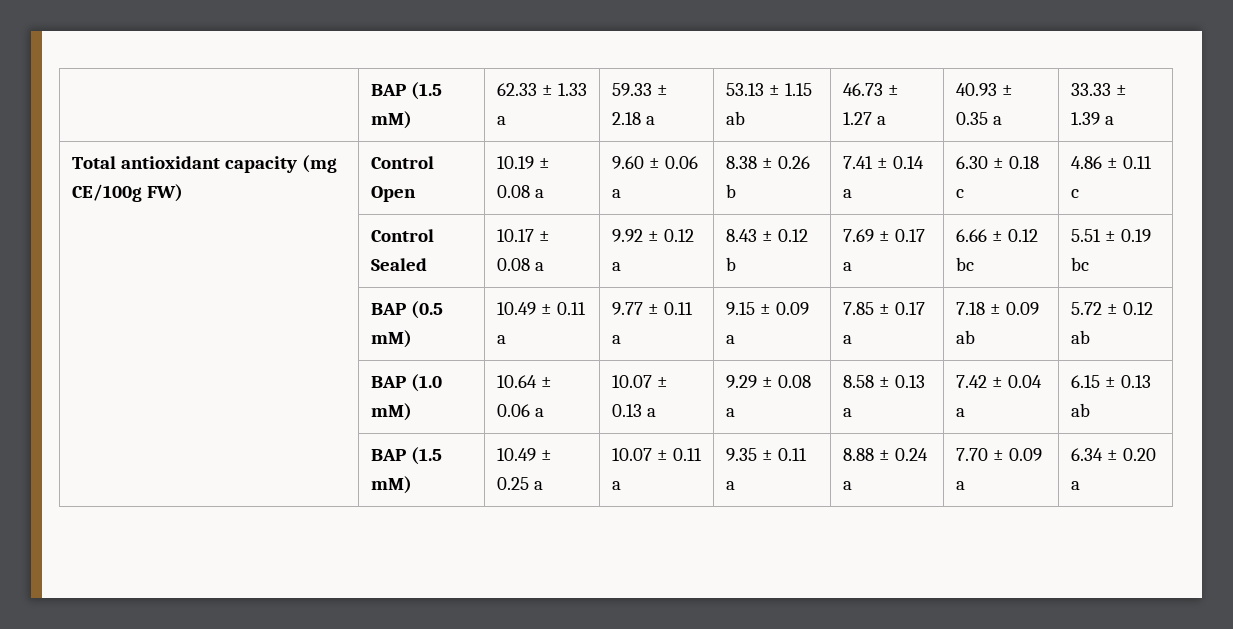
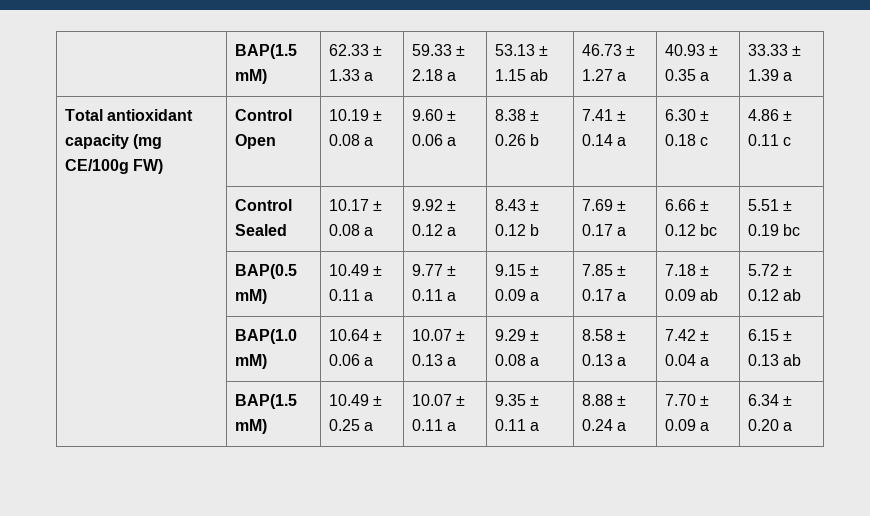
- | BAP (1.5 mM) | 62.33 ± 1.33 a | 59.33 ± 2.18 a | 53.13 ± 1.15 ab | 46.73 ± 1.27 a | 40.93 ± 0.35 a | 33.33 ± 1.39 a
+ | BAP(1.5 mM) | 62.33 ± 1.33 a | 59.33 ± 2.18 a | 53.13 ± 1.15 ab | 46.73 ± 1.27 a | 40.93 ± 0.35 a | 33.33 ± 1.39 a
- | BAP (0.5 mM) | 10.49 ± 0.11 a | 9.77 ± 0.11 a | 9.15 ± 0.09 a | 7.85 ± 0.17 a | 7.18 ± 0.09 ab | 5.72 ± 0.12 ab
+ | BAP(0.5 mM) | 10.49 ± 0.11 a | 9.77 ± 0.11 a | 9.15 ± 0.09 a | 7.85 ± 0.17 a | 7.18 ± 0.09 ab | 5.72 ± 0.12 ab
- | BAP (1.0 mM) | 10.64 ± 0.06 a | 10.07 ± 0.13 a | 9.29 ± 0.08 a | 8.58 ± 0.13 a | 7.42 ± 0.04 a | 6.15 ± 0.13 ab
+ | BAP(1.0 mM) | 10.64 ± 0.06 a | 10.07 ± 0.13 a | 9.29 ± 0.08 a | 8.58 ± 0.13 a | 7.42 ± 0.04 a | 6.15 ± 0.13 ab
- | BAP (1.5 mM) | 10.49 ± 0.25 a | 10.07 ± 0.11 a | 9.35 ± 0.11 a | 8.88 ± 0.24 a | 7.70 ± 0.09 a | 6.34 ± 0.20 a
+ | BAP(1.5 mM) | 10.49 ± 0.25 a | 10.07 ± 0.11 a | 9.35 ± 0.11 a | 8.88 ± 0.24 a | 7.70 ± 0.09 a | 6.34 ± 0.20 a

